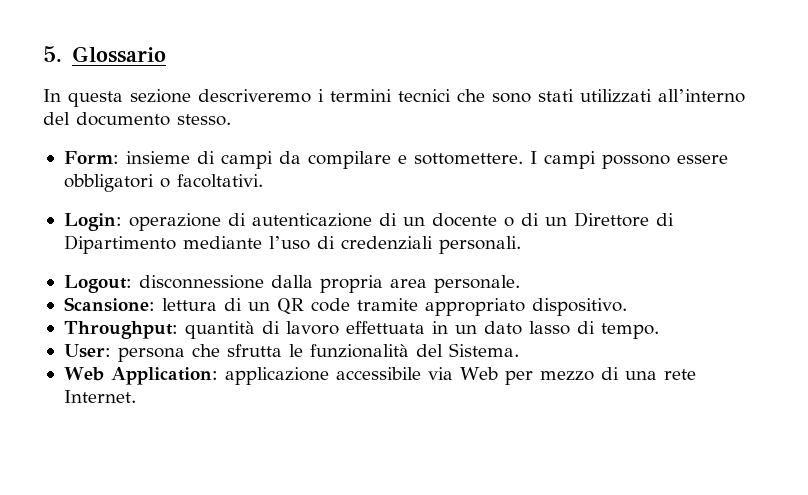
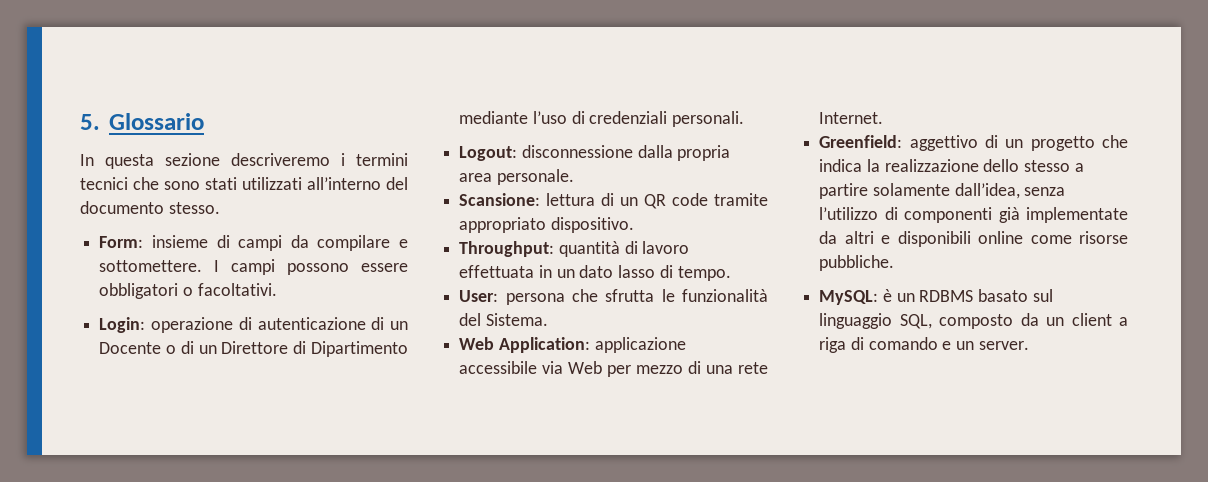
- Login: operazione di autenticazione di un docente o di un Direttore di Dipartimento mediante l’uso di credenziali personali.
+ Login: operazione di autenticazione di un Docente o di un Direttore di Dipartimento mediante l’uso di credenziali personali.
+ Greenfield: aggettivo di un progetto che indica la realizzazione dello stesso a partire solamente dall’idea, senza l’utilizzo di componenti già implementate da altri e disponibili online come risorse pubbliche.
+ MySQL: è un RDBMS basato sul linguaggio SQL, composto da un client a riga di comando e un server.

